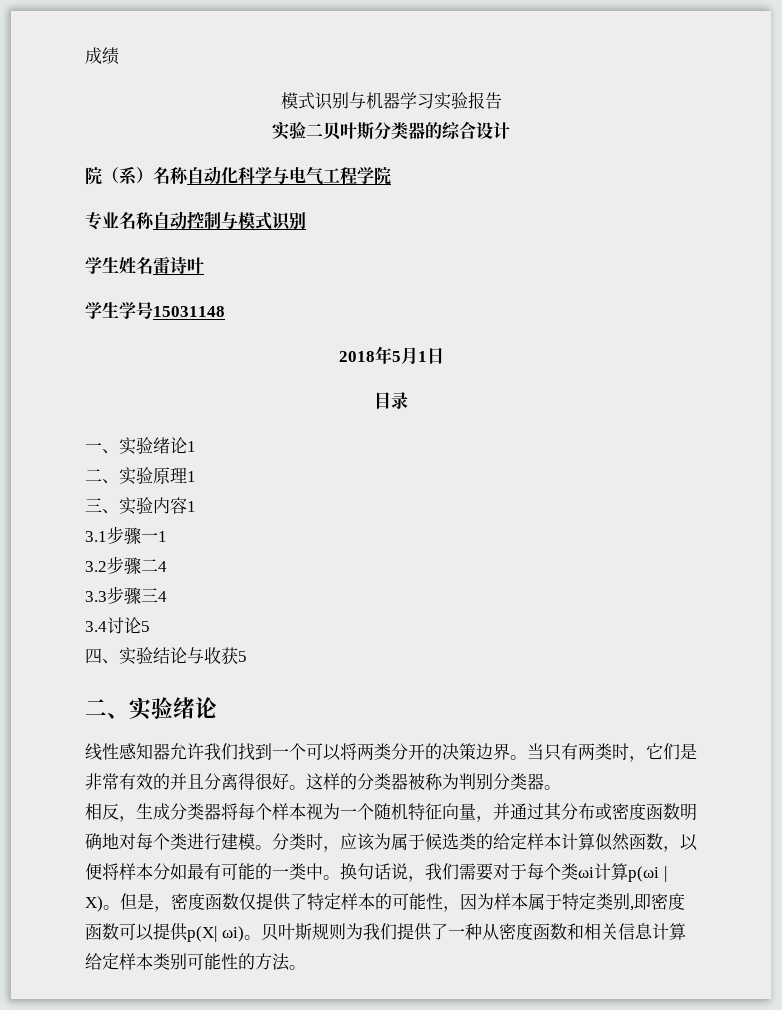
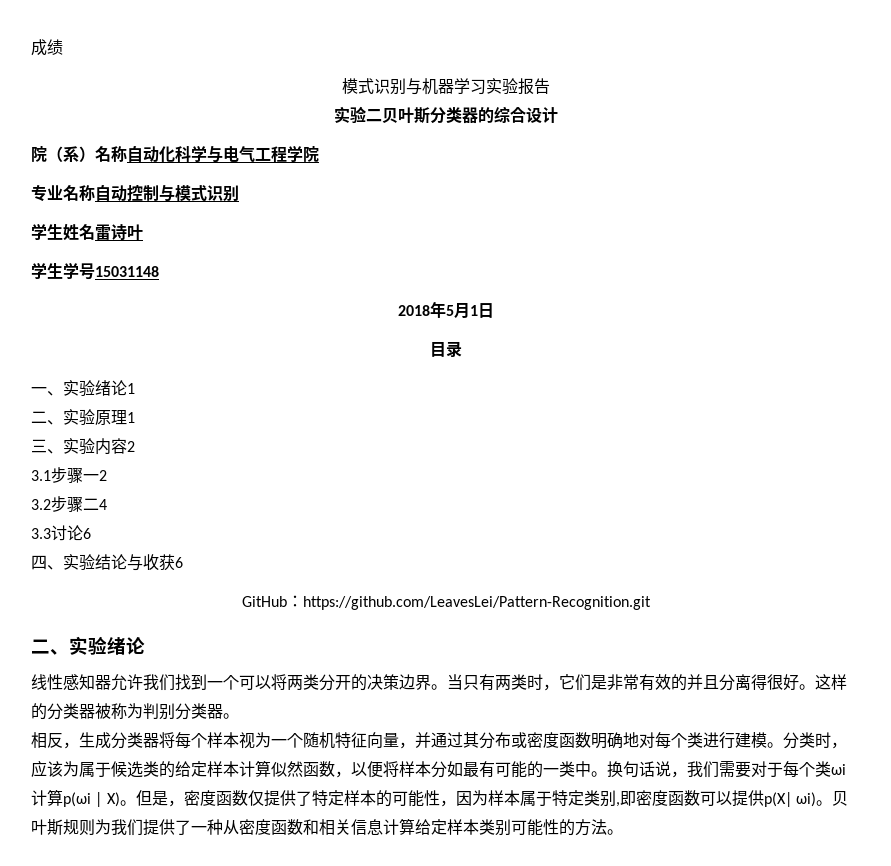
- 三、实验内容1
+ 三、实验内容2
- 3.1步骤一1
+ 3.1步骤一2
- 3.3步骤三4
- 3.4讨论5
+ 3.3讨论6
- 四、实验结论与收获5
+ 四、实验结论与收获6
+ GitHub：https://github.com/LeavesLei/Pattern-Recognition.git

